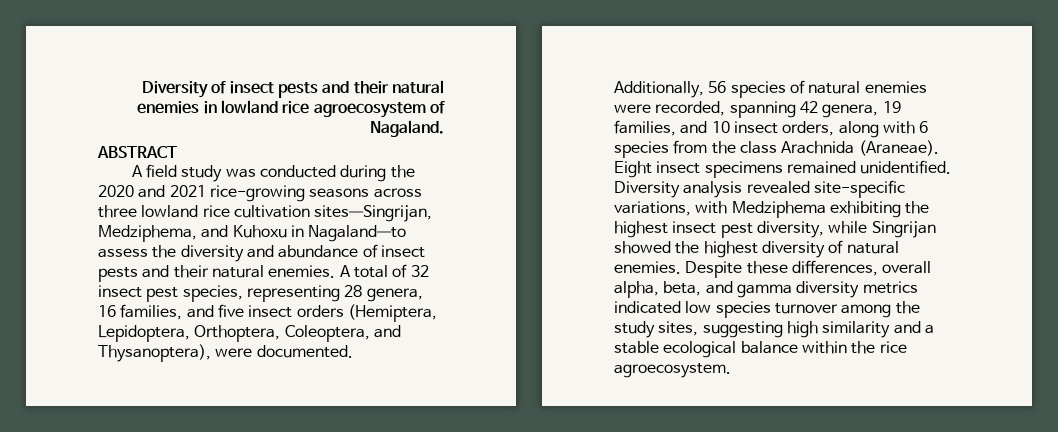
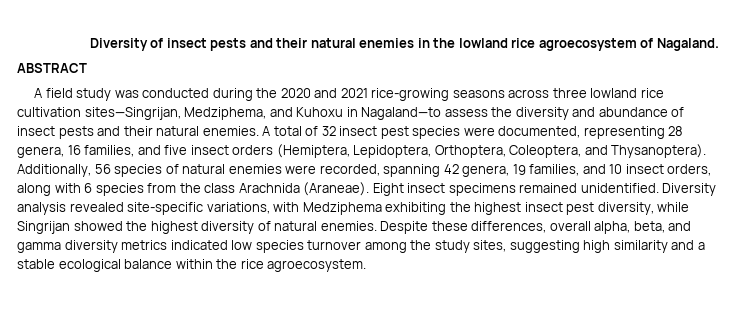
- Diversity of insect pests and their natural enemies in lowland rice agroecosystem of Nagaland.
+ Diversity of insect pests and their natural enemies in the lowland rice agroecosystem of Nagaland.
- A total of 32 insect pest species, representing 28 genera, 16 families, and five insect orders (Hemiptera, Lepidoptera, Orthoptera, Coleoptera, and Thysanoptera), were documented.
+ A total of 32 insect pest species were documented, representing 28 genera, 16 families, and five insect orders (Hemiptera, Lepidoptera, Orthoptera, Coleoptera, and Thysanoptera).

